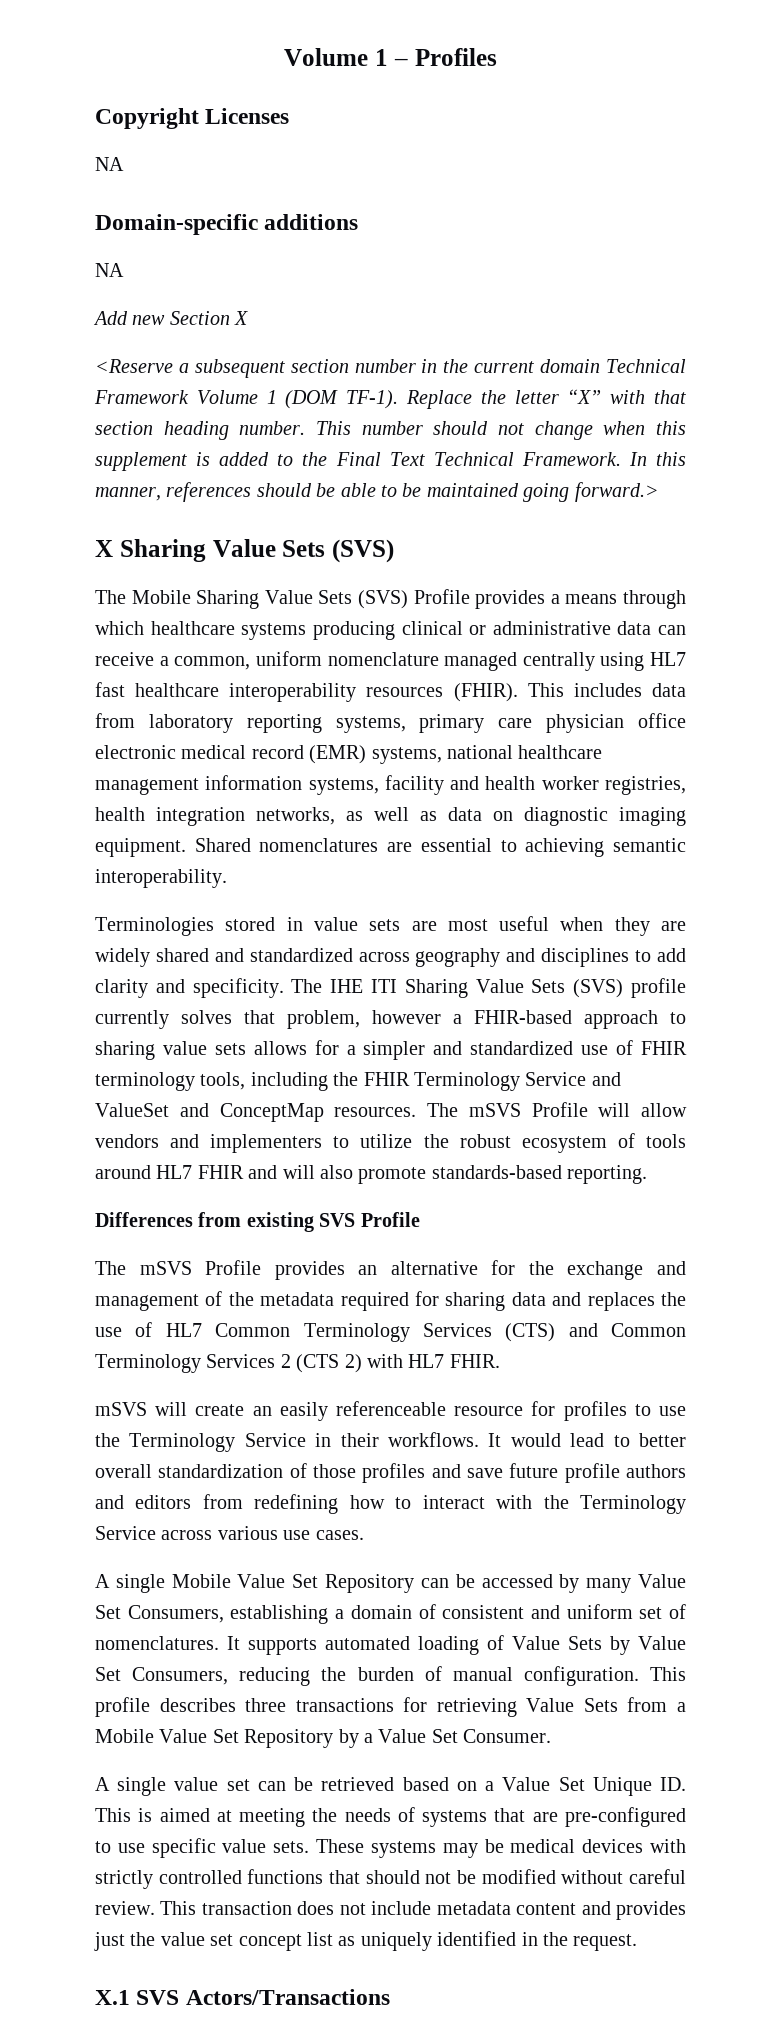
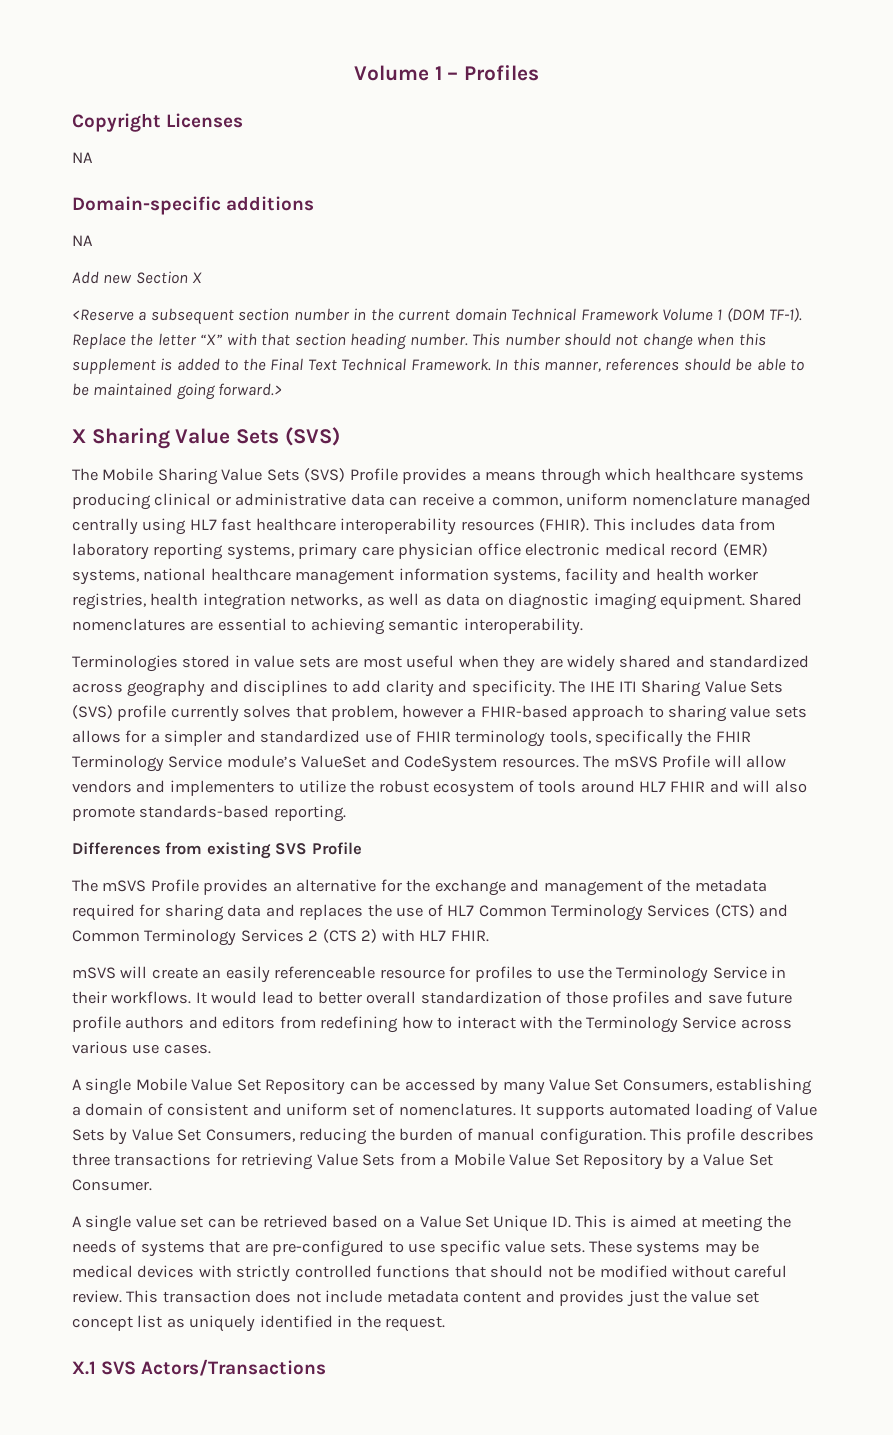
- The IHE ITI Sharing Value Sets (SVS) profile currently solves that problem, however a FHIR-based approach to sharing value sets allows for a simpler and standardized use of FHIR terminology tools, including the FHIR Terminology Service and ValueSet and ConceptMap resources.
+ The IHE ITI Sharing Value Sets (SVS) profile currently solves that problem, however a FHIR-based approach to sharing value sets allows for a simpler and standardized use of FHIR terminology tools, specifically the FHIR Terminology Service module’s ValueSet and CodeSystem resources.

